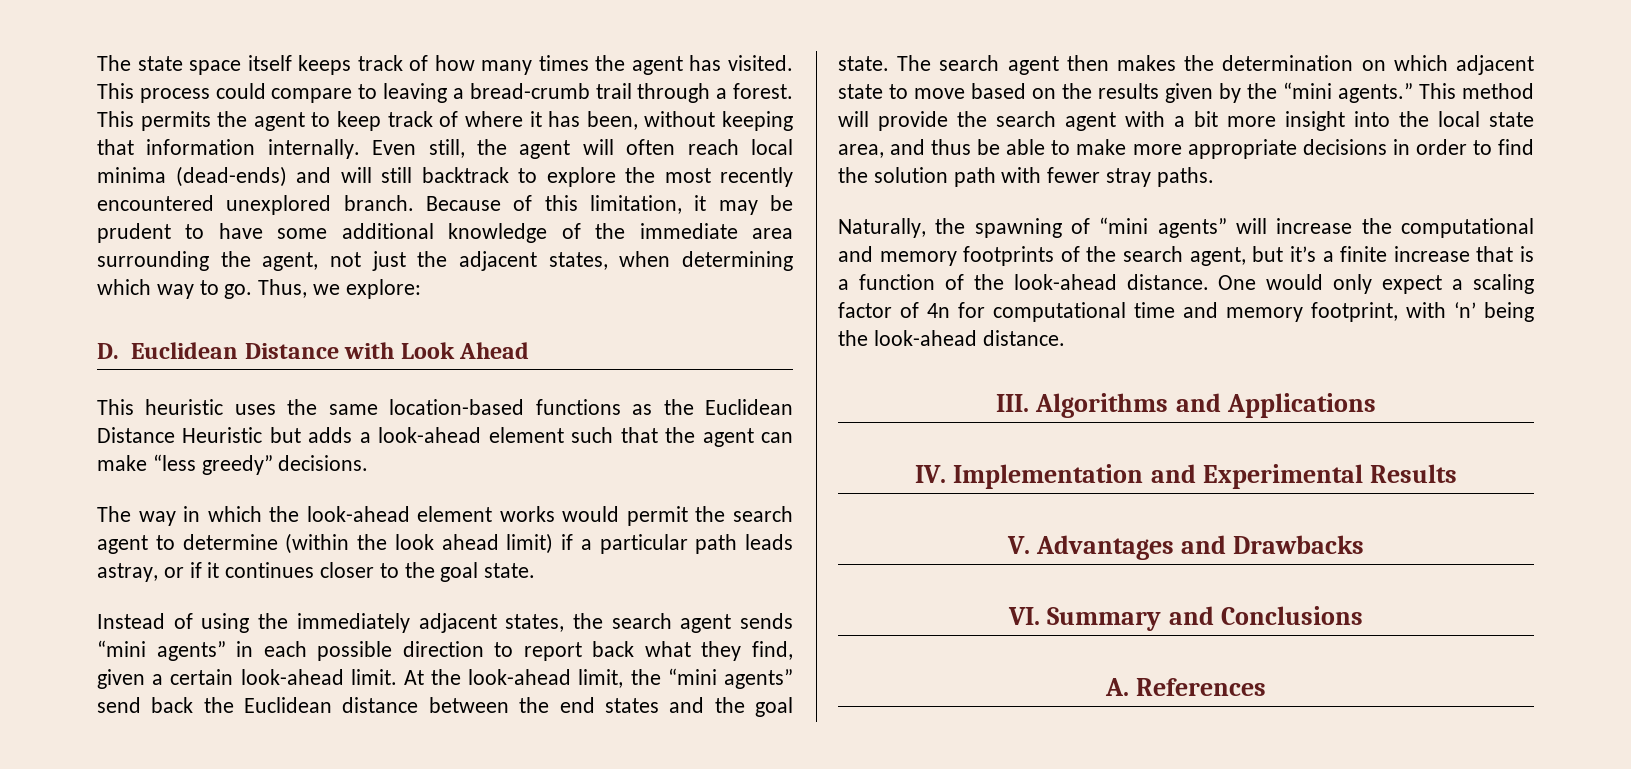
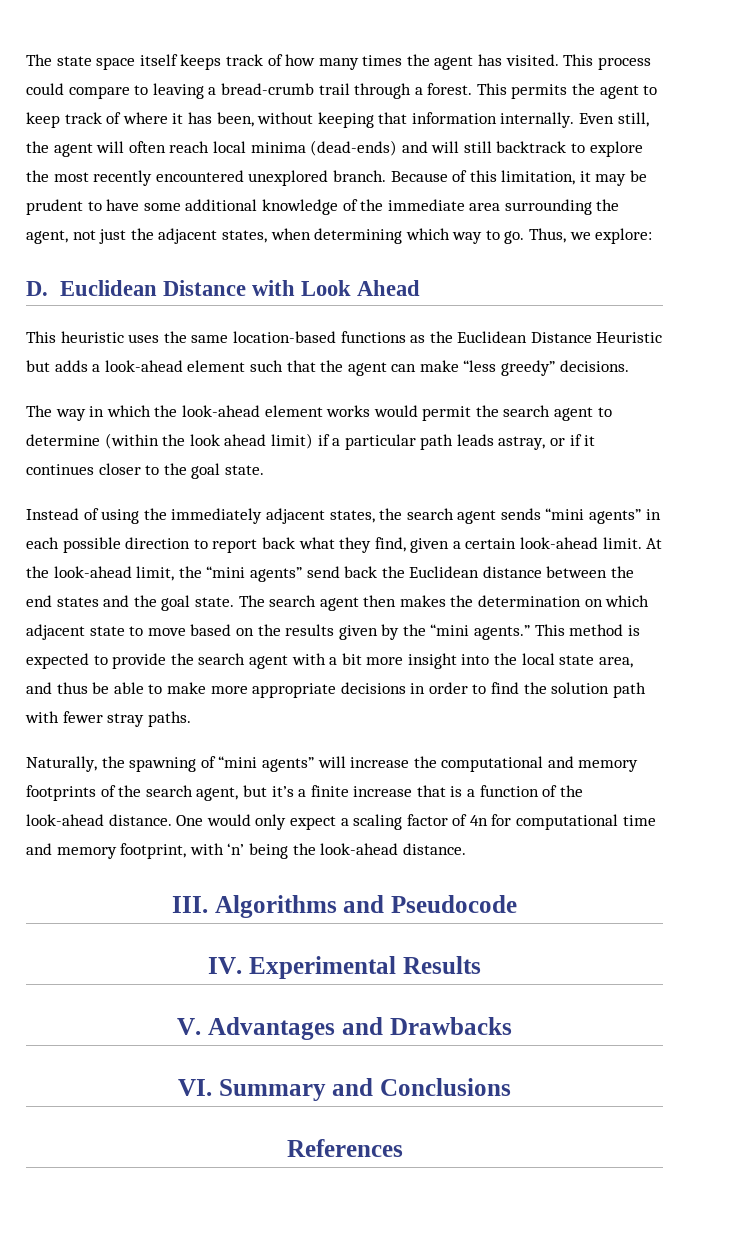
- This method will provide the search agent with a bit more insight into the local state area, and thus be able to make more appropriate decisions in order to find the solution path with fewer stray paths.
+ This method is expected to provide the search agent with a bit more insight into the local state area, and thus be able to make more appropriate decisions in order to find the solution path with fewer stray paths.
- III. Algorithms and Applications
+ III. Algorithms and Pseudocode
- IV. Implementation and Experimental Results
+ IV. Experimental Results
- A. References
+ References

